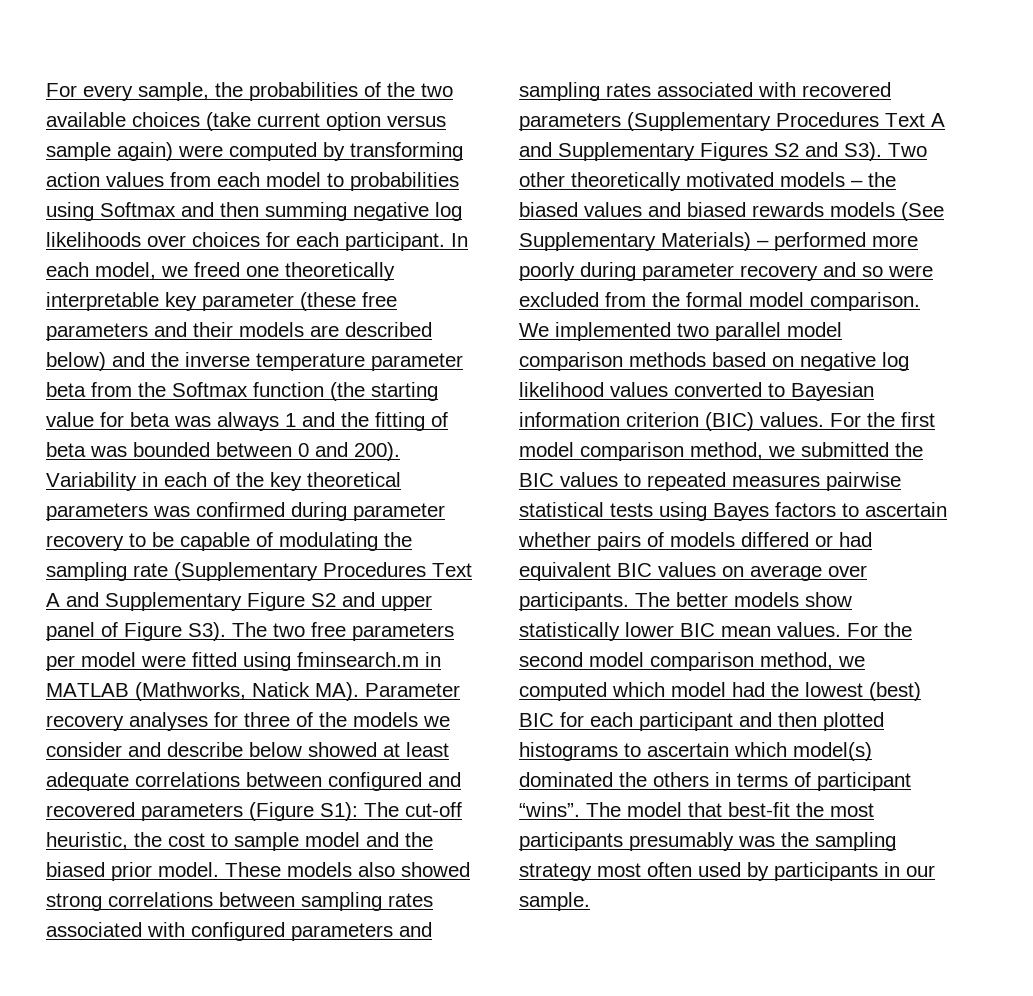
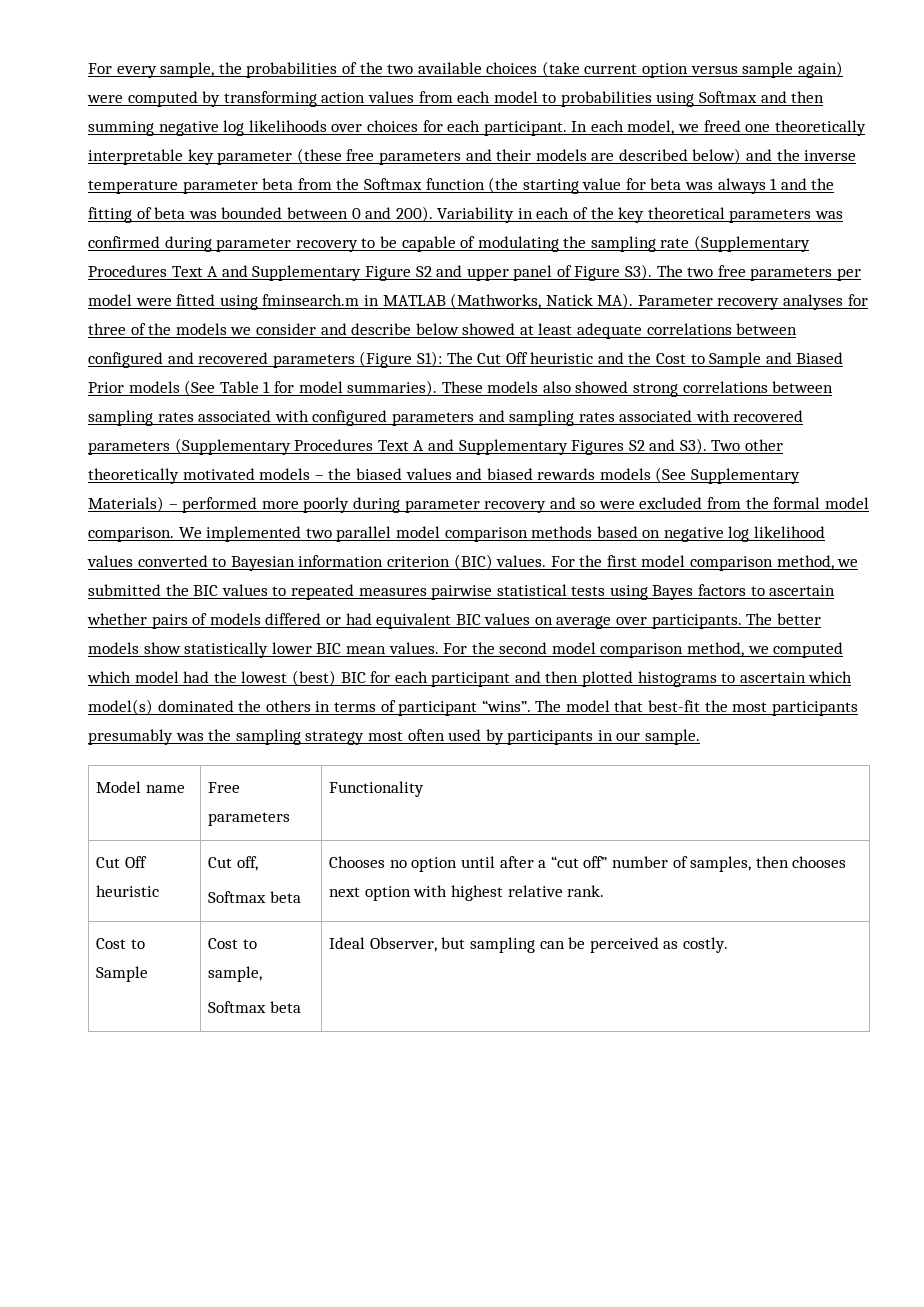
- The cut-off heuristic, the cost to sample model and the biased prior model.
+ The Cut Off heuristic and the Cost to Sample and Biased Prior models (See Table 1 for model summaries).
+ Model name | Free parameters | Functionality
+ Cut Off heuristic | Cut off,
+ Softmax beta | Chooses no option until after a “cut off” number of samples, then chooses next option with highest relative rank.
+ Cost to Sample | Cost to sample,
+ Softmax beta | Ideal Observer, but sampling can be perceived as costly.

